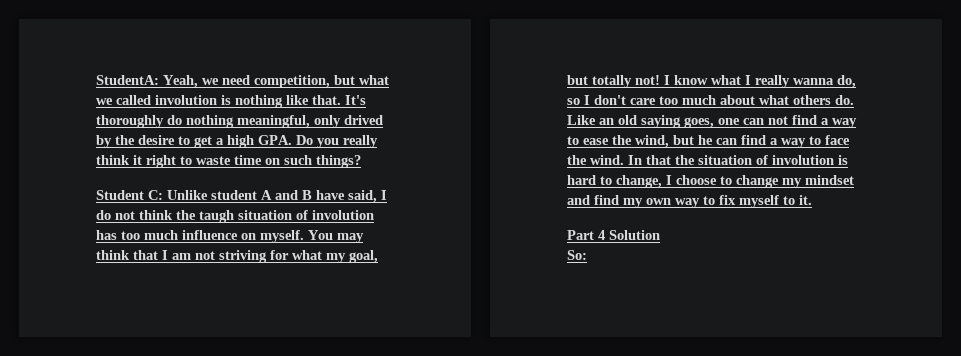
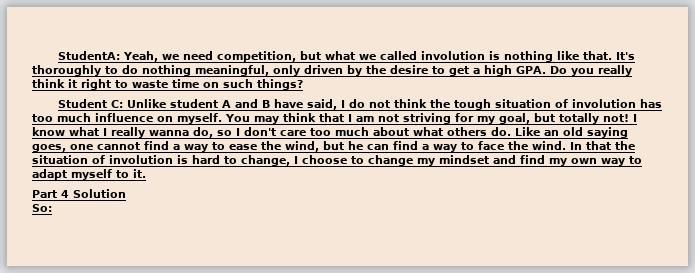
- It's thoroughly do nothing meaningful, only drived by the desire to get a high GPA. Do you really think it right to waste time on such things?
+ It's thoroughly to do nothing meaningful, only driven by the desire to get a high GPA. Do you really think it right to waste time on such things?
- Student C: Unlike student A and B have said, I do not think the taugh situation of involution has too much influence on myself.
+ Student C: Unlike student A and B have said, I do not think the tough situation of involution has too much influence on myself.
- You may think that I am not striving for what my goal, but totally not!
+ You may think that I am not striving for my goal, but totally not!
- Like an old saying goes, one can not find a way to ease the wind, but he can find a way to face the wind.
+ Like an old saying goes, one cannot find a way to ease the wind, but he can find a way to face the wind.
- In that the situation of involution is hard to change, I choose to change my mindset and find my own way to fix myself to it.
+ In that the situation of involution is hard to change, I choose to change my mindset and find my own way to adapt myself to it.

